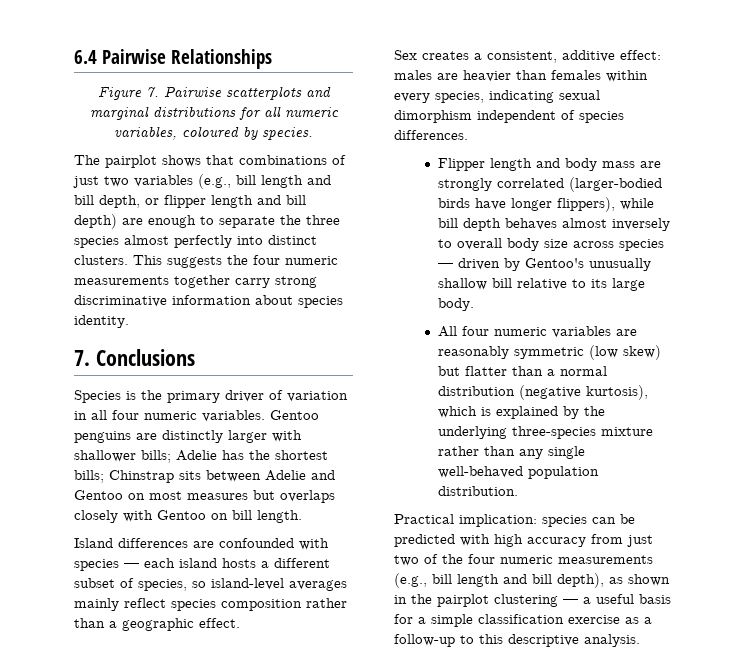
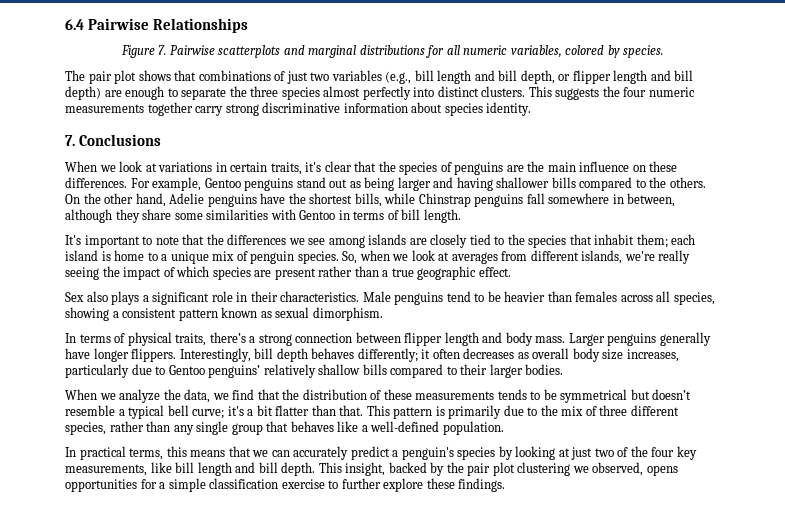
- Figure 7. Pairwise scatterplots and marginal distributions for all numeric variables, coloured by species.
+ Figure 7. Pairwise scatterplots and marginal distributions for all numeric variables, colored by species.
- The pairplot shows that combinations of just two variables (e.g., bill length and bill depth, or flipper length and bill depth) are enough to separate the three species almost perfectly into distinct clusters.
+ The pair plot shows that combinations of just two variables (e.g., bill length and bill depth, or flipper length and bill depth) are enough to separate the three species almost perfectly into distinct clusters.
- Species is the primary driver of variation in all four numeric variables. Gentoo penguins are distinctly larger with shallower bills; Adelie has the shortest bills; Chinstrap sits between Adelie and Gentoo on most measures but overlaps closely with Gentoo on bill length.
- Island differences are confounded with species — each island hosts a different subset of species, so island-level averages mainly reflect species composition rather than a geographic effect.
+ When we look at variations in certain traits, it's clear that the species of penguins are the main influence on these differences. For example, Gentoo penguins stand out as being larger and having shallower bills compared to the others. On the other hand, Adelie penguins have the shortest bills, while Chinstrap penguins fall somewhere in between, although they share some similarities with Gentoo in terms of bill length.
+ It's important to note that the differences we see among islands are closely tied to the species that inhabit them; each island is home to a unique mix of penguin species. So, when we look at averages from different islands, we're really seeing the impact of which species are present rather than a true geographic effect.
- Sex creates a consistent, additive effect: males are heavier than females within every species, indicating sexual dimorphism independent of species differences.
- Flipper length and body mass are strongly correlated (larger-bodied birds have longer flippers), while bill depth behaves almost inversely to overall body size across species — driven by Gentoo's unusually shallow bill relative to its large body.
- All four numeric variables are reasonably symmetric (low skew) but flatter than a normal distribution (negative kurtosis), which is explained by the underlying three-species mixture rather than any single well-behaved population distribution.
- Practical implication: species can be predicted with high accuracy from just two of the four numeric measurements (e.g., bill length and bill depth), as shown in the pairplot clustering — a useful basis for a simple classification exercise as a follow-up to this descriptive analysis.
+ Sex also plays a significant role in their characteristics. Male penguins tend to be heavier than females across all species, showing a consistent pattern known as sexual dimorphism.
+ In terms of physical traits, there’s a strong connection between flipper length and body mass. Larger penguins generally have longer flippers. Interestingly, bill depth behaves differently; it often decreases as overall body size increases, particularly due to Gentoo penguins’ relatively shallow bills compared to their larger bodies.
+ When we analyze the data, we find that the distribution of these measurements tends to be symmetrical but doesn’t resemble a typical bell curve; it's a bit flatter than that. This pattern is primarily due to the mix of three different species, rather than any single group that behaves like a well-defined population.
+ In practical terms, this means that we can accurately predict a penguin's species by looking at just two of the four key measurements, like bill length and bill depth. This insight, backed by the pair plot clustering we observed, opens opportunities for a simple classification exercise to further explore these findings.

